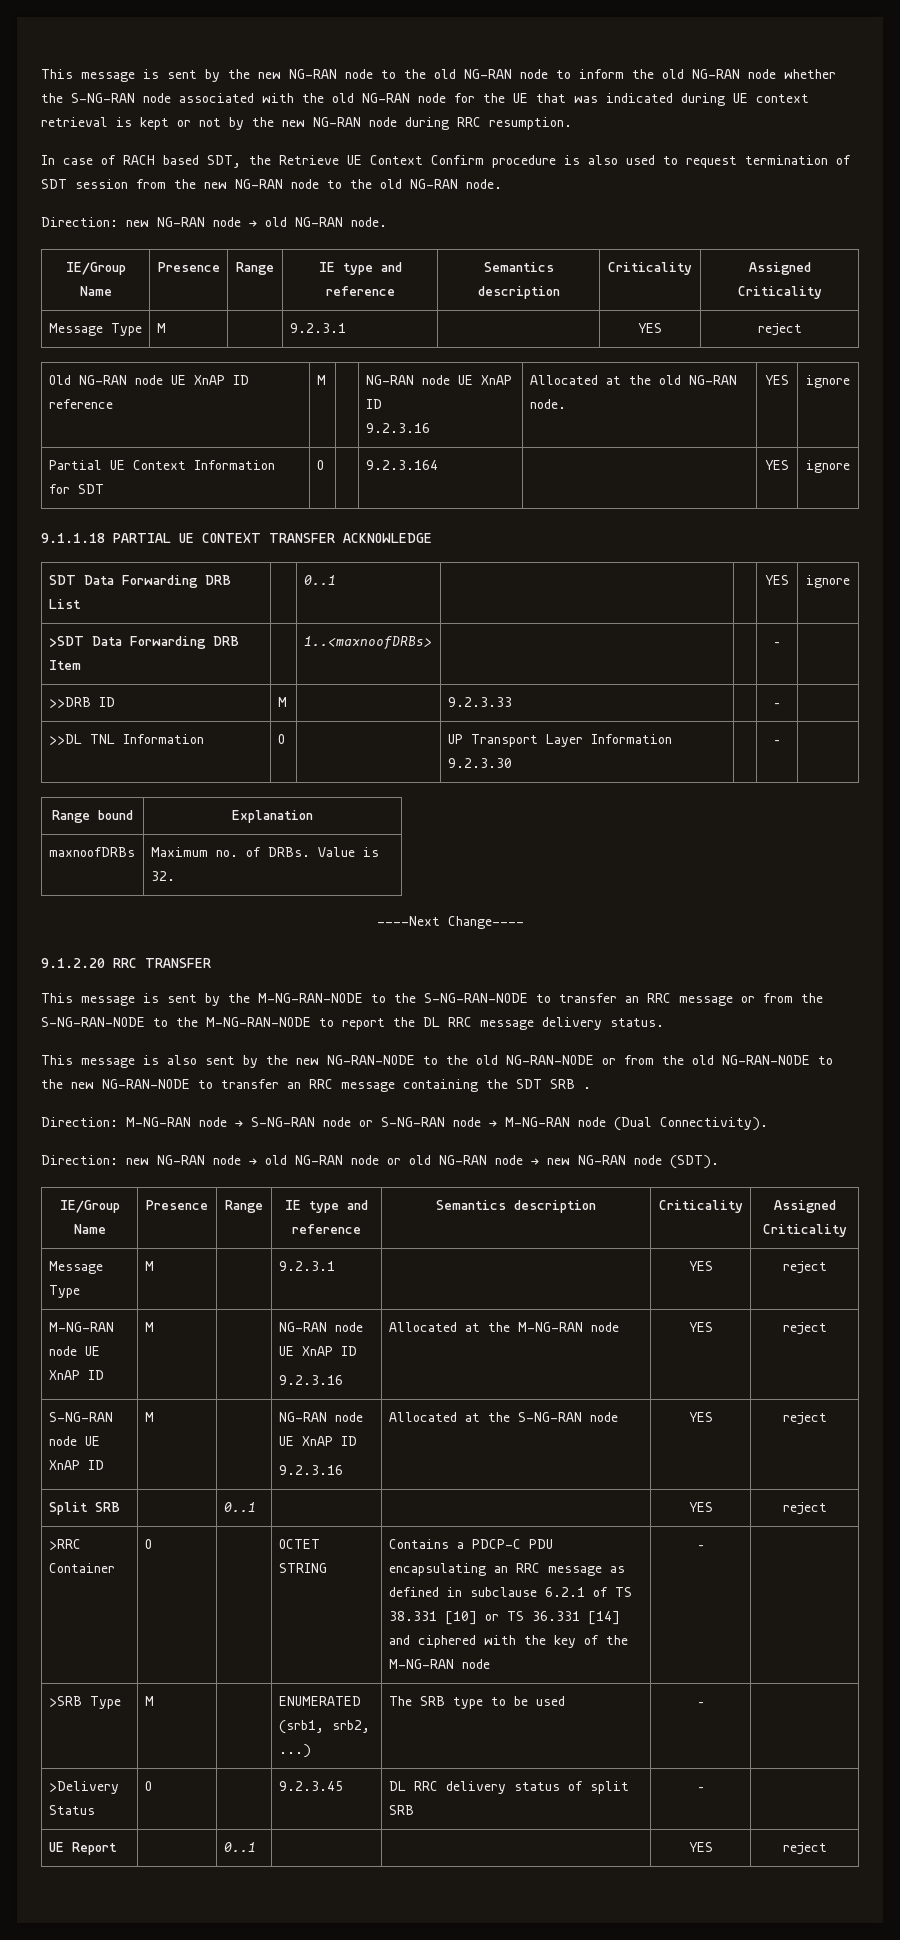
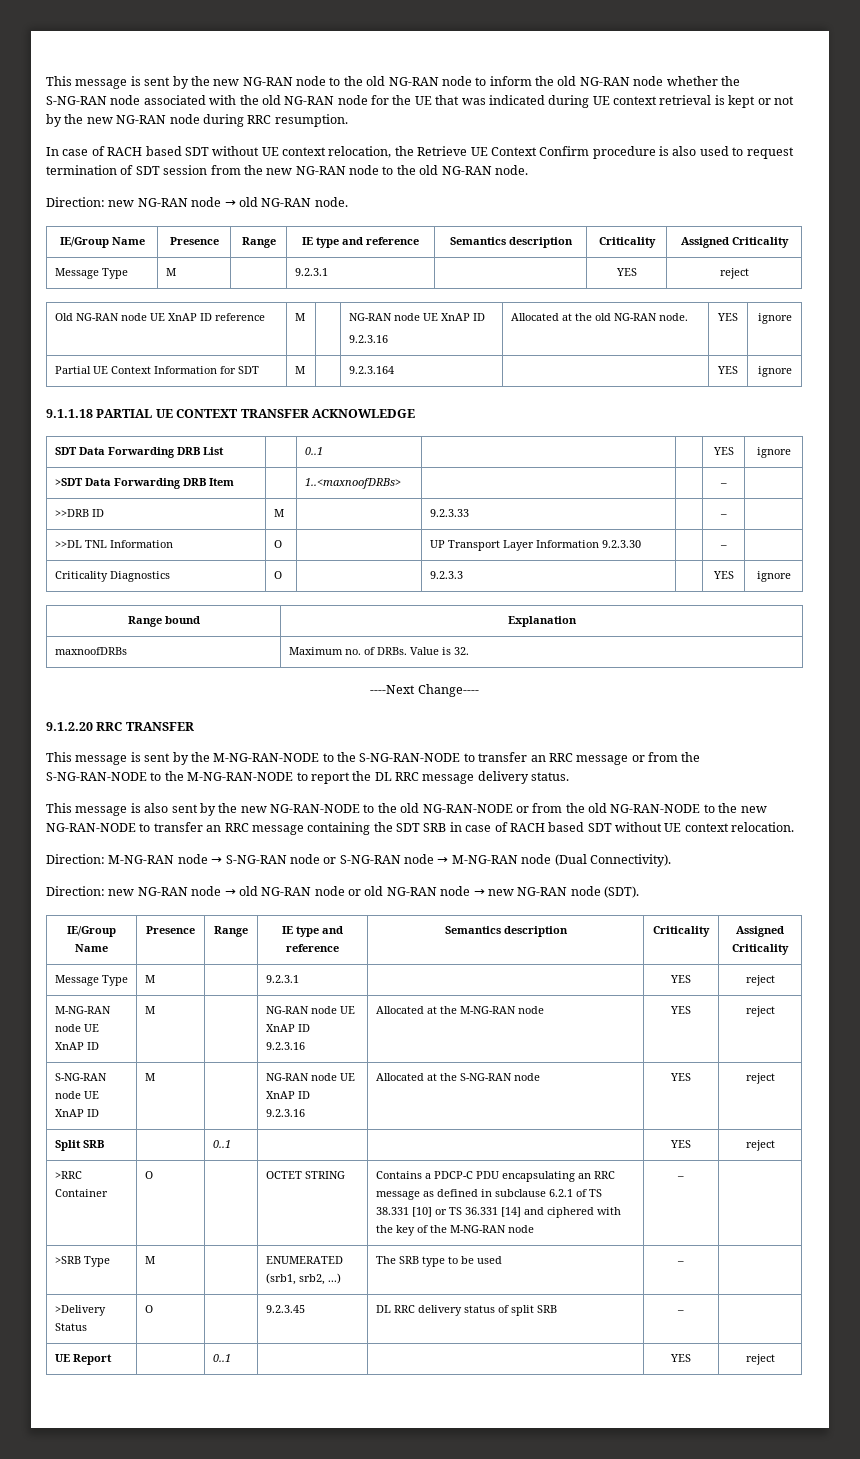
- In case of RACH based SDT, the Retrieve UE Context Confirm procedure is also used to request termination of SDT session from the new NG-RAN node to the old NG-RAN node.
+ In case of RACH based SDT without UE context relocation, the Retrieve UE Context Confirm procedure is also used to request termination of SDT session from the new NG-RAN node to the old NG-RAN node.
- Partial UE Context Information for SDT | O | | 9.2.3.164 | | YES | ignore
+ Partial UE Context Information for SDT | M | | 9.2.3.164 | | YES | ignore
+ Criticality Diagnostics | O | | 9.2.3.3 | | YES | ignore
- This message is also sent by the new NG-RAN-NODE to the old NG-RAN-NODE or from the old NG-RAN-NODE to the new NG-RAN-NODE to transfer an RRC message containing the SDT SRB .
+ This message is also sent by the new NG-RAN-NODE to the old NG-RAN-NODE or from the old NG-RAN-NODE to the new NG-RAN-NODE to transfer an RRC message containing the SDT SRB in case of RACH based SDT without UE context relocation.

